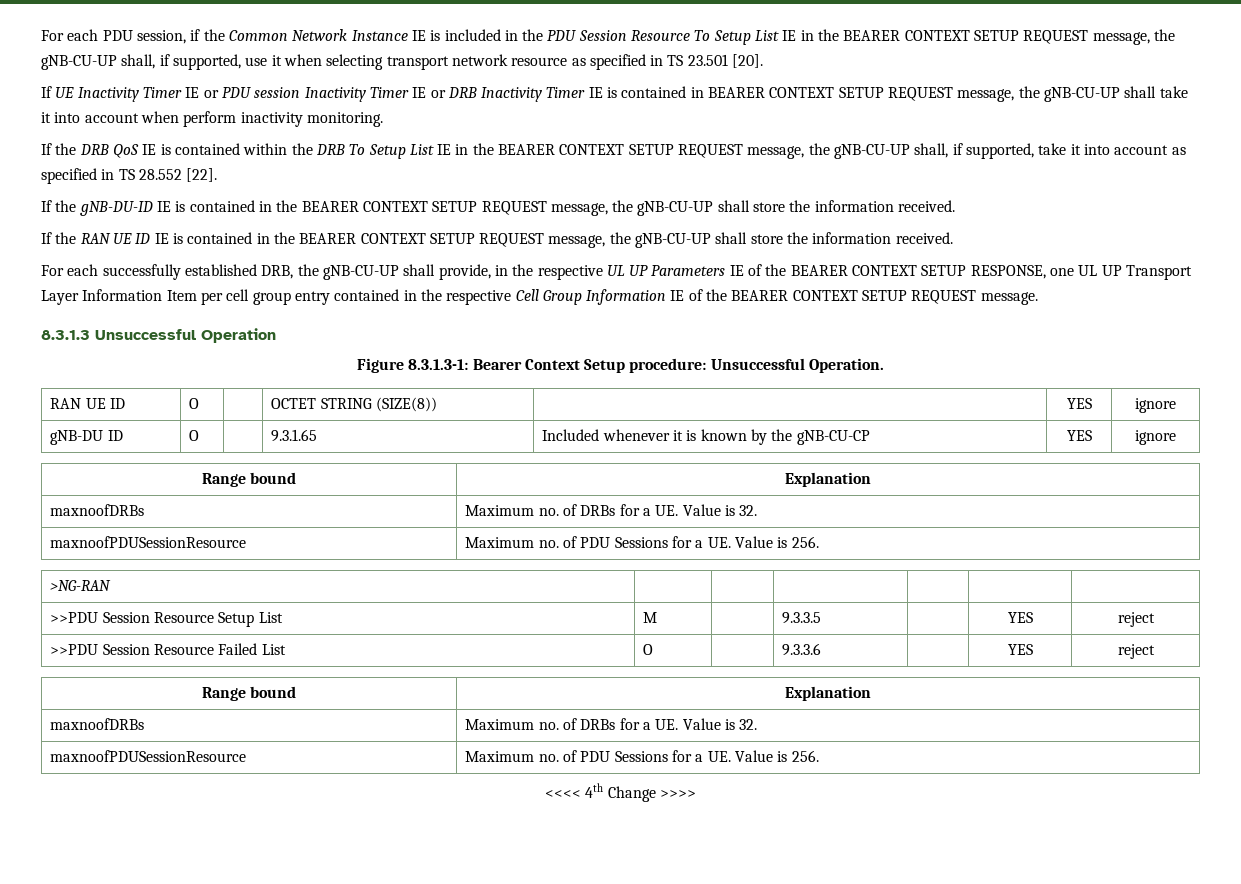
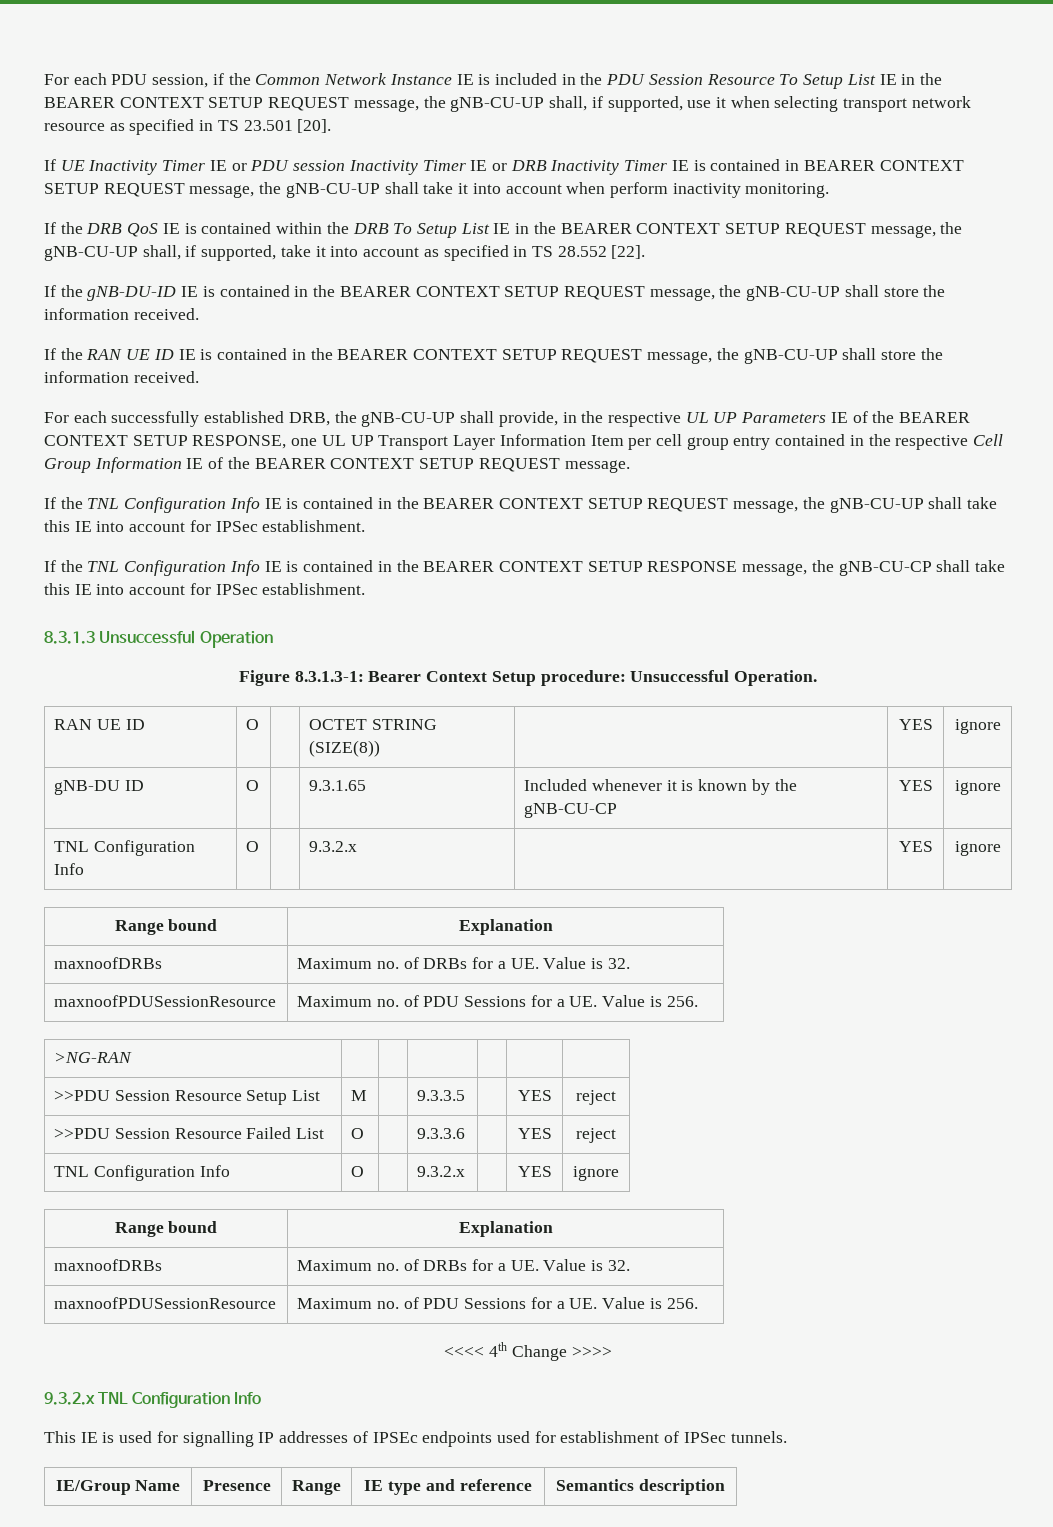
+ If the TNL Configuration Info IE is contained in the BEARER CONTEXT SETUP REQUEST message, the gNB-CU-UP shall take this IE into account for IPSec establishment.
+ If the TNL Configuration Info IE is contained in the BEARER CONTEXT SETUP RESPONSE message, the gNB-CU-CP shall take this IE into account for IPSec establishment.
  gNB-DU ID | O | | 9.3.1.65 | Included whenever it is known by the gNB-CU-CP | YES | ignore
+ TNL Configuration Info | O | | 9.3.2.x | | YES | ignore
  >>PDU Session Resource Failed List | O | | 9.3.3.6 | | YES | reject
+ TNL Configuration Info | O | | 9.3.2.x | | YES | ignore
+ 9.3.2.x TNL Configuration Info
+ This IE is used for signalling IP addresses of IPSEc endpoints used for establishment of IPSec tunnels.
+ IE/Group Name | Presence | Range | IE type and reference | Semantics description

